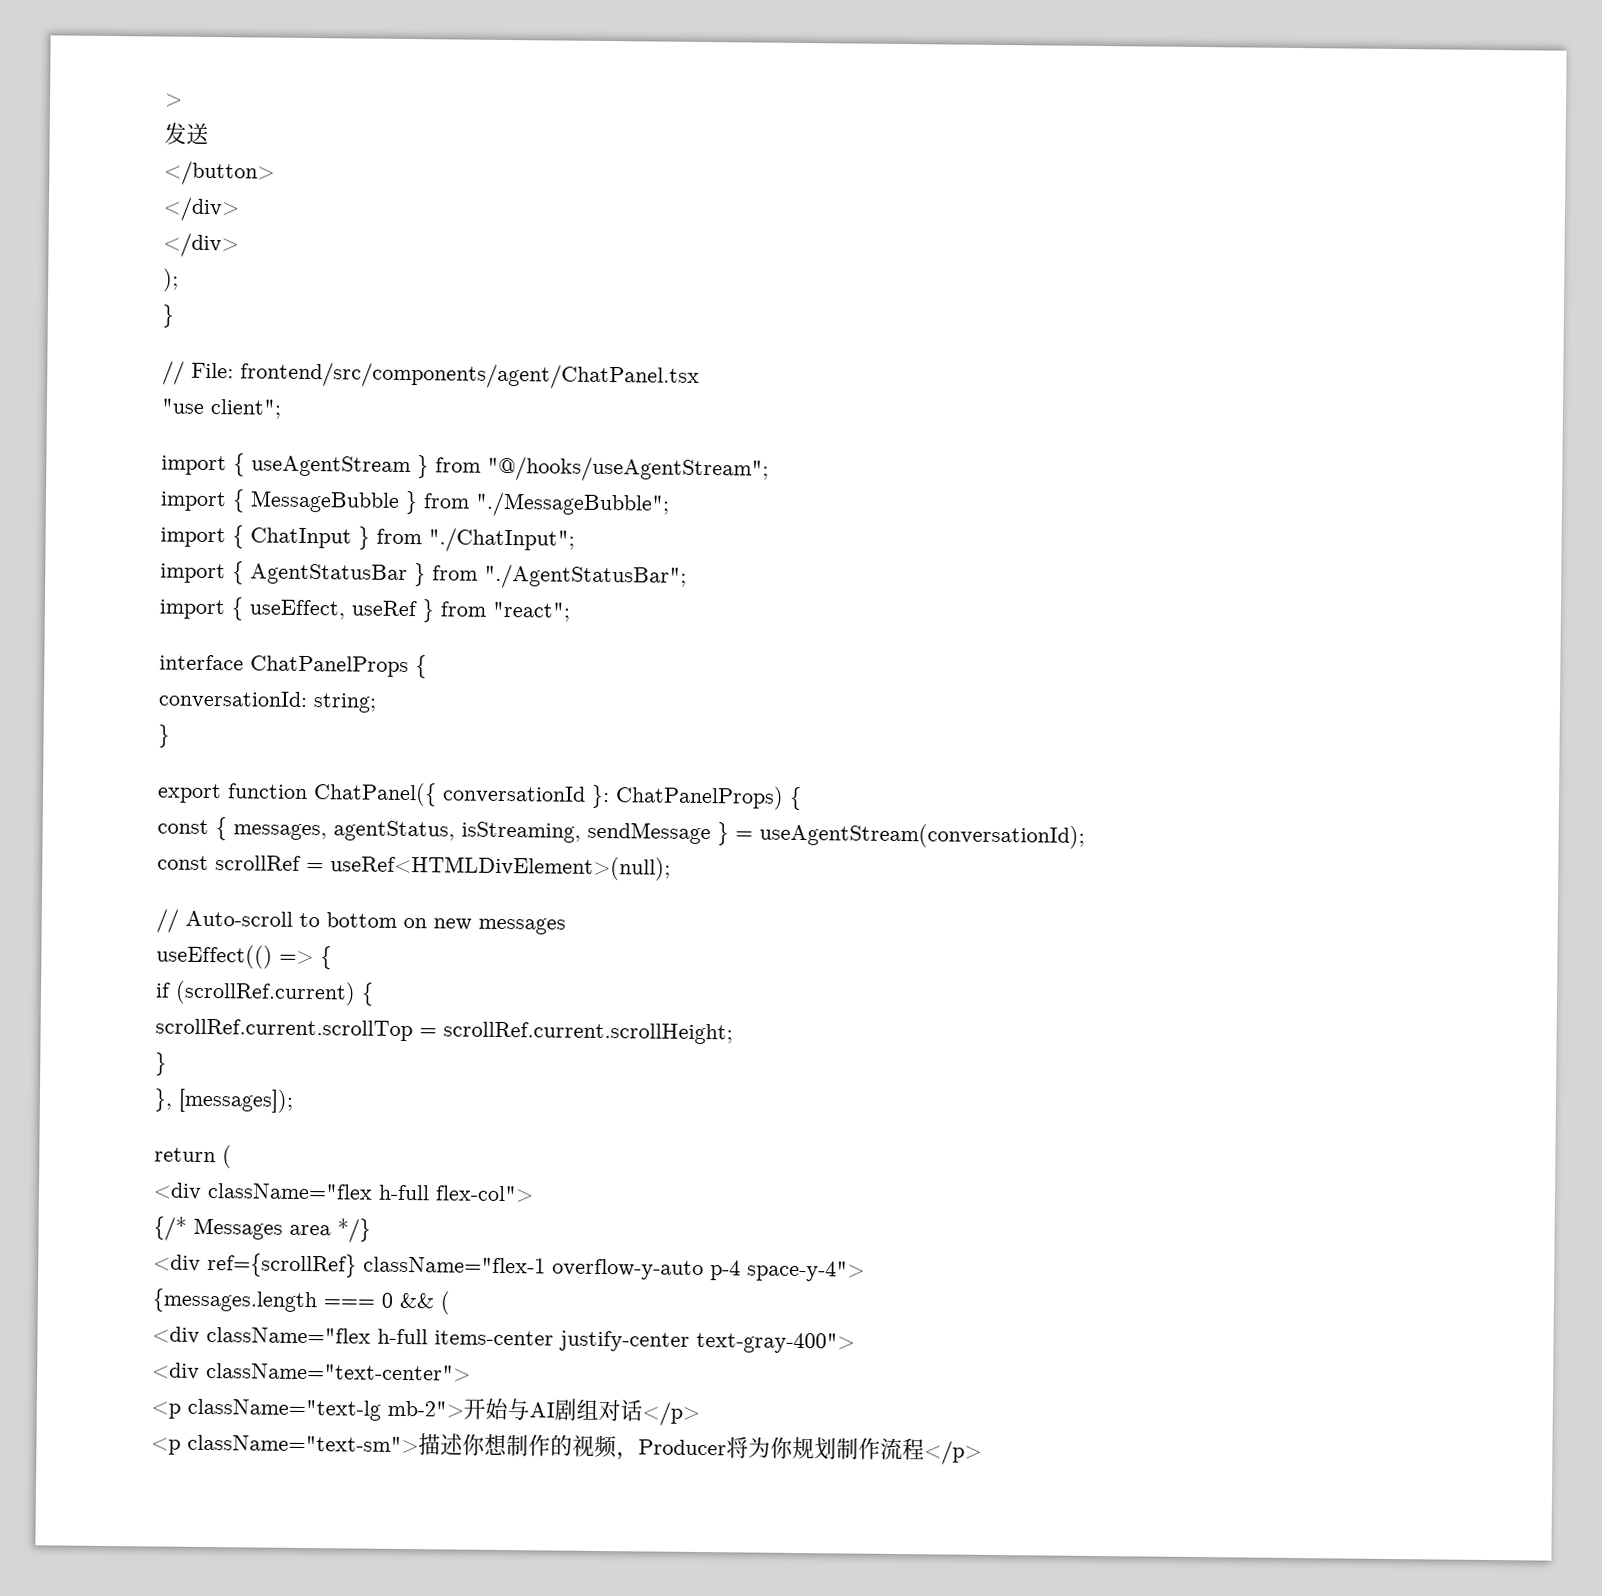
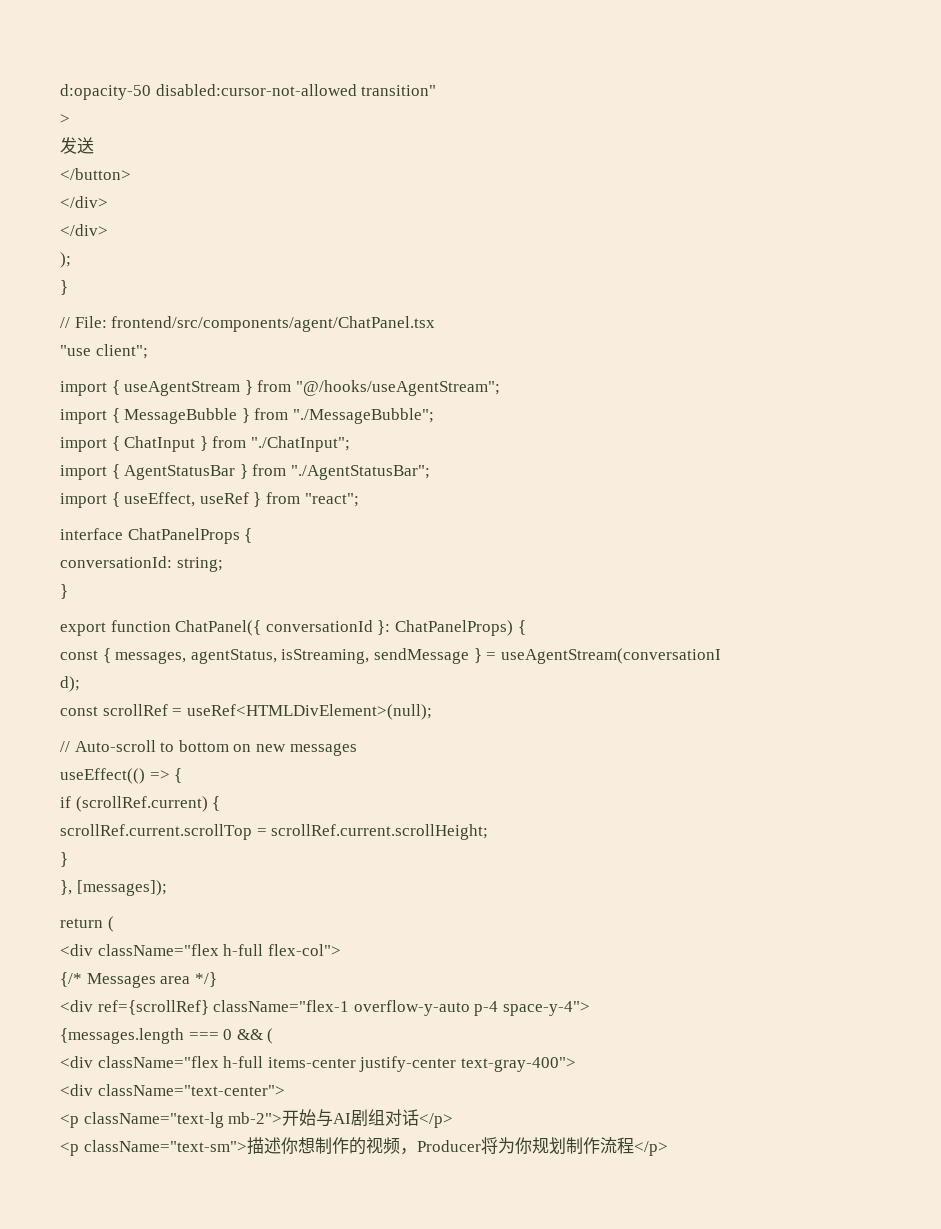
+ d:opacity-50 disabled:cursor-not-allowed transition"
- const { messages, agentStatus, isStreaming, sendMessage } = useAgentStream(conversationId);
+ const { messages, agentStatus, isStreaming, sendMessage } = useAgentStream(conversationI
+ d);

